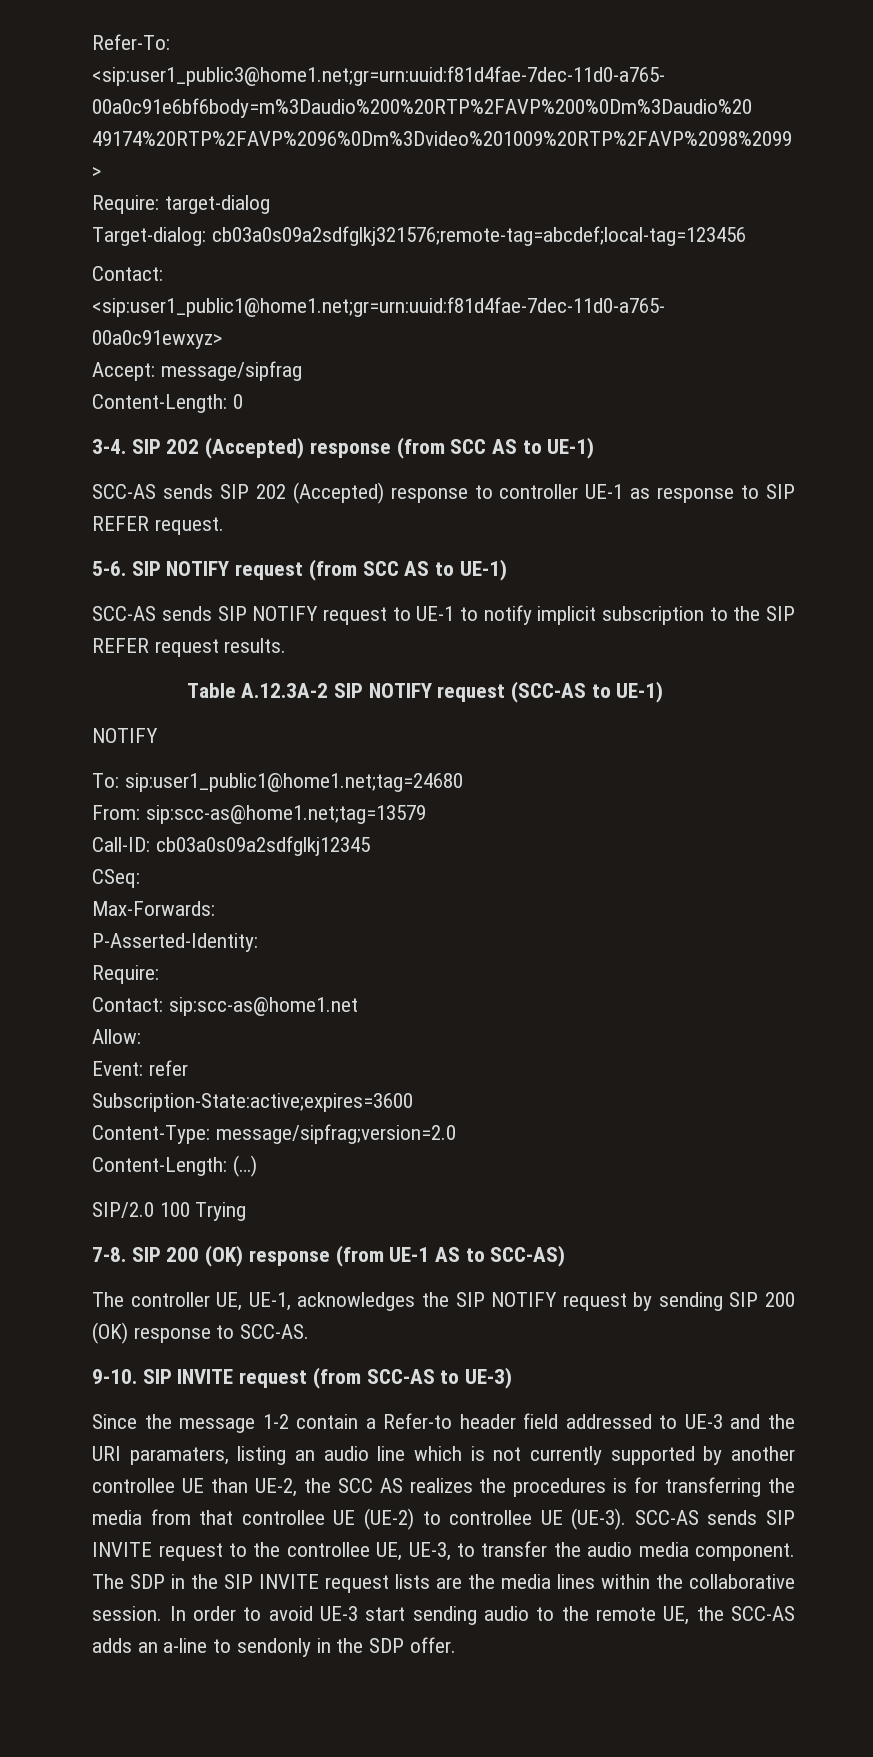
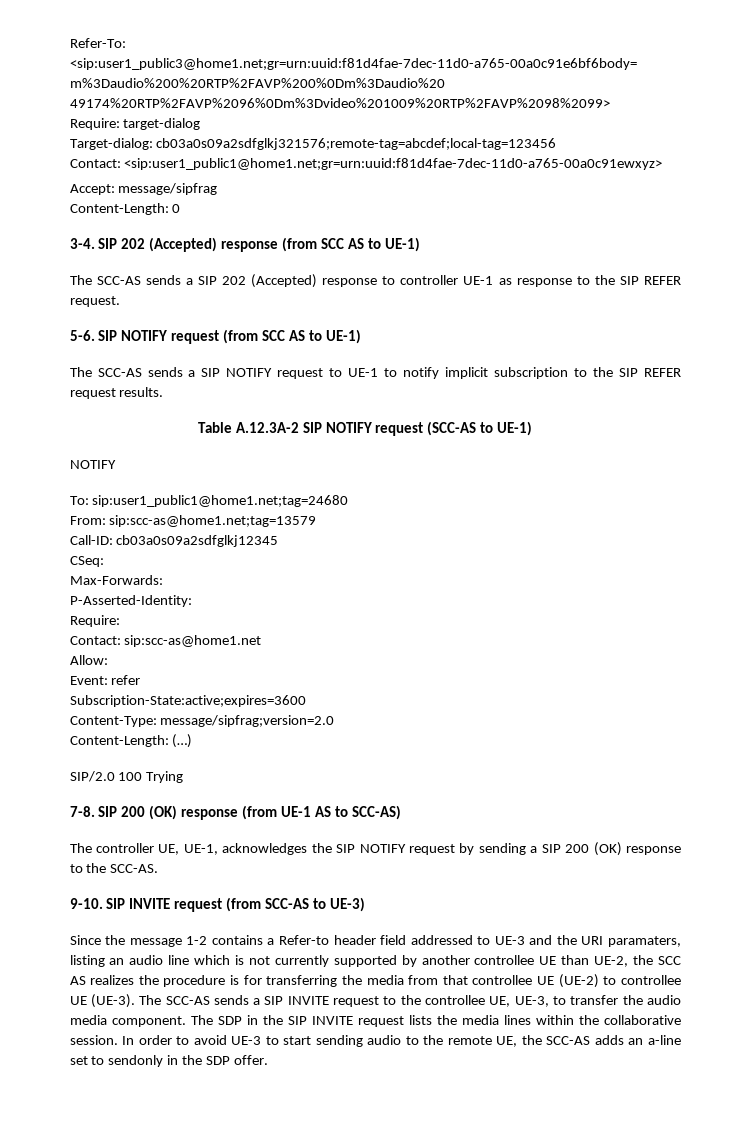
- SCC-AS sends SIP 202 (Accepted) response to controller UE-1 as response to SIP REFER request.
+ The SCC-AS sends a SIP 202 (Accepted) response to controller UE-1 as response to the SIP REFER request.
- SCC-AS sends SIP NOTIFY request to UE-1 to notify implicit subscription to the SIP REFER request results.
+ The SCC-AS sends a SIP NOTIFY request to UE-1 to notify implicit subscription to the SIP REFER request results.
- The controller UE, UE-1, acknowledges the SIP NOTIFY request by sending SIP 200 (OK) response to SCC-AS.
+ The controller UE, UE-1, acknowledges the SIP NOTIFY request by sending a SIP 200 (OK) response to the SCC-AS.
- Since the message 1-2 contain a Refer-to header field addressed to UE-3 and the URI paramaters, listing an audio line which is not currently supported by another controllee UE than UE-2, the SCC AS realizes the procedures is for transferring the media from that controllee UE (UE-2) to controllee UE (UE-3).
+ Since the message 1-2 contains a Refer-to header field addressed to UE-3 and the URI paramaters, listing an audio line which is not currently supported by another controllee UE than UE-2, the SCC AS realizes the procedure is for transferring the media from that controllee UE (UE-2) to controllee UE (UE-3).
- SCC-AS sends SIP INVITE request to the controllee UE, UE-3, to transfer the audio media component.
+ The SCC-AS sends a SIP INVITE request to the controllee UE, UE-3, to transfer the audio media component.
- The SDP in the SIP INVITE request lists are the media lines within the collaborative session.
+ The SDP in the SIP INVITE request lists the media lines within the collaborative session.
- In order to avoid UE-3 start sending audio to the remote UE, the SCC-AS adds an a-line to sendonly in the SDP offer.
+ In order to avoid UE-3 to start sending audio to the remote UE, the SCC-AS adds an a-line set to sendonly in the SDP offer.

